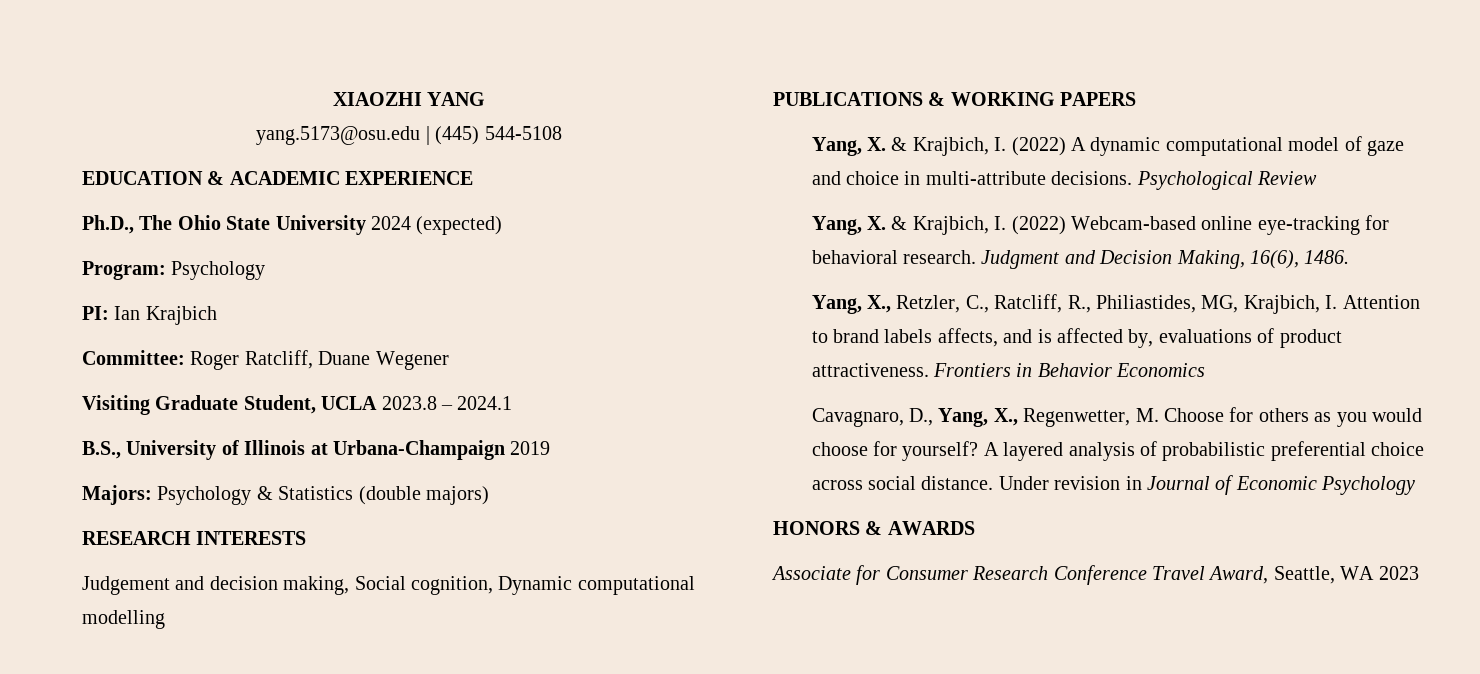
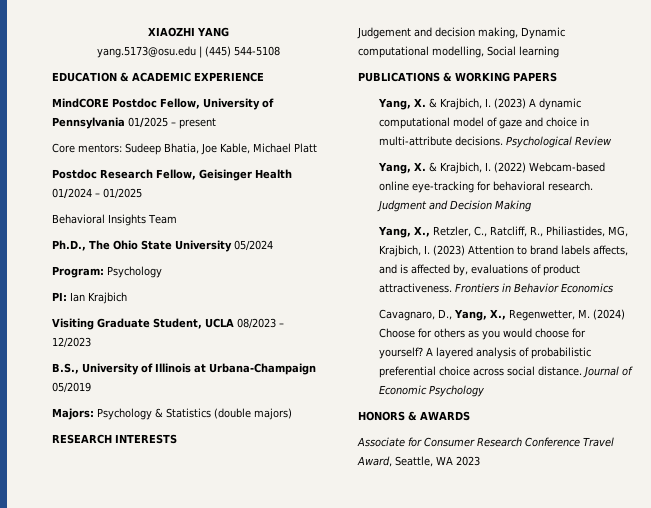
+ MindCORE Postdoc Fellow, University of Pennsylvania 01/2025 – present
+ Core mentors: Sudeep Bhatia, Joe Kable, Michael Platt
+ Postdoc Research Fellow, Geisinger Health 01/2024 – 01/2025
+ Behavioral Insights Team
- Ph.D., The Ohio State University 2024 (expected)
+ Ph.D., The Ohio State University 05/2024
- Committee: Roger Ratcliff, Duane Wegener
- Visiting Graduate Student, UCLA 2023.8 – 2024.1
+ Visiting Graduate Student, UCLA 08/2023 – 12/2023
- B.S., University of Illinois at Urbana-Champaign 2019
+ B.S., University of Illinois at Urbana-Champaign 05/2019
- Judgement and decision making, Social cognition, Dynamic computational modelling
+ Judgement and decision making, Dynamic computational modelling, Social learning
- Yang, X. & Krajbich, I. (2022) A dynamic computational model of gaze and choice in multi-attribute decisions.
+ Yang, X. & Krajbich, I. (2023) A dynamic computational model of gaze and choice in multi-attribute decisions.
- Judgment and Decision Making, 16(6), 1486.
+ Judgment and Decision Making
- Yang, X., Retzler, C., Ratcliff, R., Philiastides, MG, Krajbich, I. Attention to brand labels affects, and is affected by, evaluations of product attractiveness.
+ Yang, X., Retzler, C., Ratcliff, R., Philiastides, MG, Krajbich, I. (2023) Attention to brand labels affects, and is affected by, evaluations of product attractiveness.
- Cavagnaro, D., Yang, X., Regenwetter, M. Choose for others as you would choose for yourself?
+ Cavagnaro, D., Yang, X., Regenwetter, M. (2024) Choose for others as you would choose for yourself?
- Under revision in Journal of Economic Psychology
+ Journal of Economic Psychology

